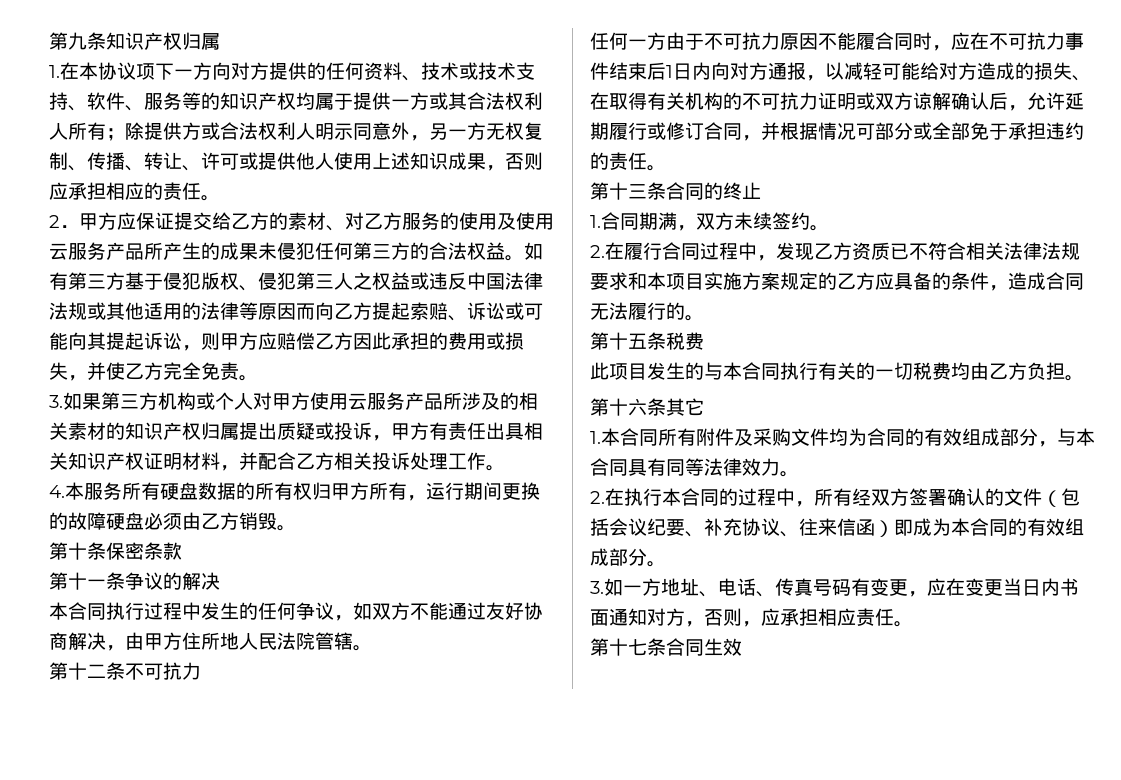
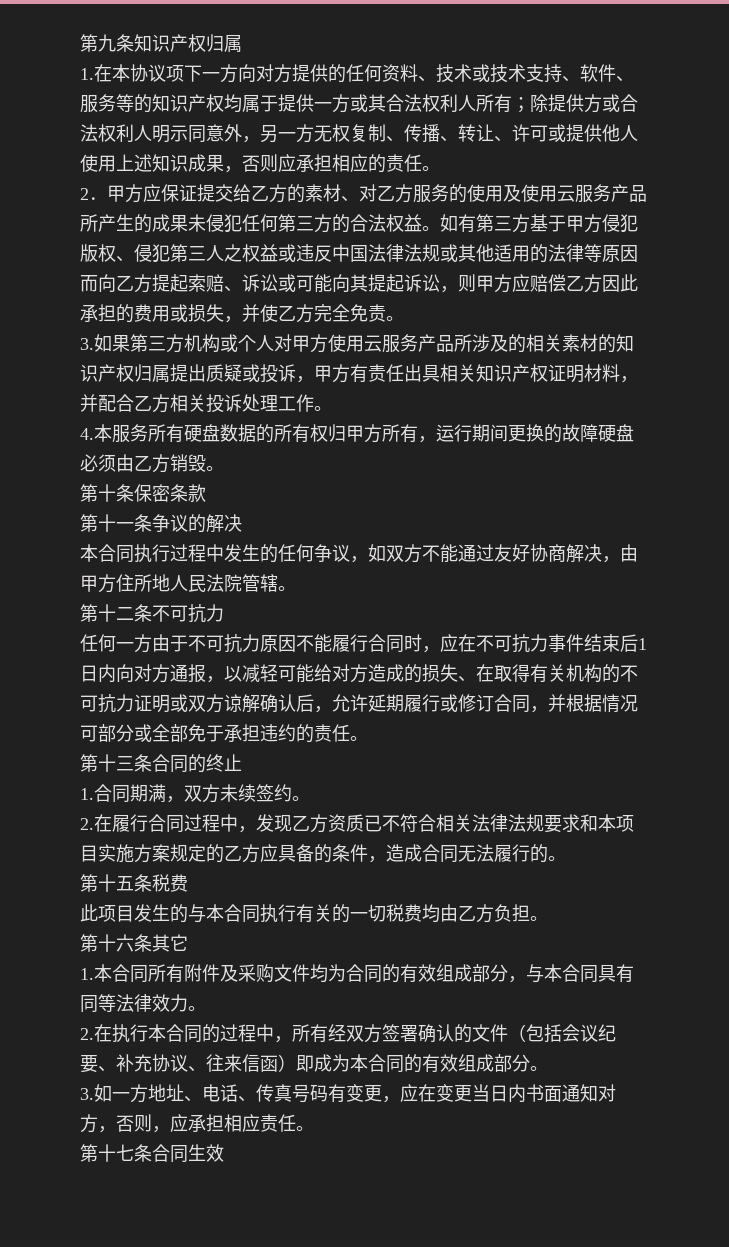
- 如有第三方基于侵犯版权、侵犯第三人之权益或违反中国法律法规或其他适用的法律等原因而向乙方提起索赔、诉讼或可能向其提起诉讼，则甲方应赔偿乙方因此承担的费用或损失，并使乙方完全免责。
+ 如有第三方基于甲方侵犯版权、侵犯第三人之权益或违反中国法律法规或其他适用的法律等原因而向乙方提起索赔、诉讼或可能向其提起诉讼，则甲方应赔偿乙方因此承担的费用或损失，并使乙方完全免责。
- 任何一方由于不可抗力原因不能履合同时，应在不可抗力事件结束后1日内向对方通报，以减轻可能给对方造成的损失、在取得有关机构的不可抗力证明或双方谅解确认后，允许延期履行或修订合同，并根据情况可部分或全部免于承担违约的责任。
+ 任何一方由于不可抗力原因不能履行合同时，应在不可抗力事件结束后1日内向对方通报，以减轻可能给对方造成的损失、在取得有关机构的不可抗力证明或双方谅解确认后，允许延期履行或修订合同，并根据情况可部分或全部免于承担违约的责任。

